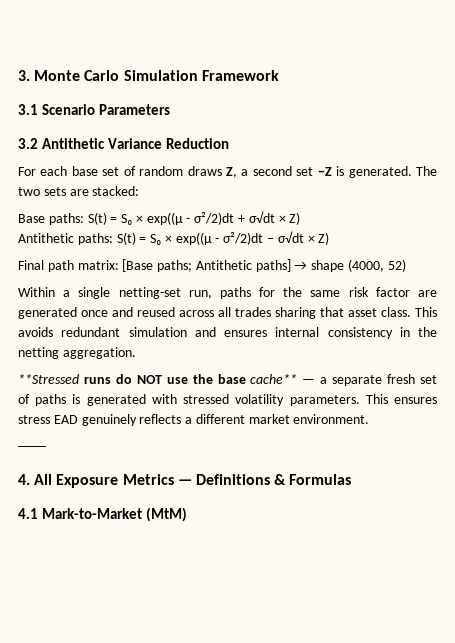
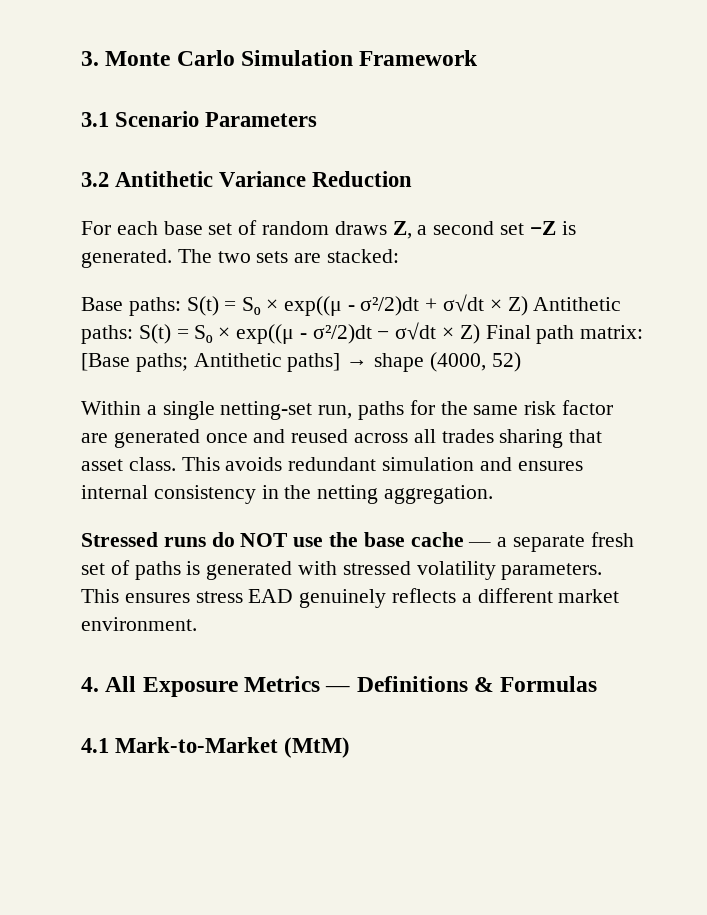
- Base paths: S(t) = S₀ × exp((μ - σ²/2)dt + σ√dt × Z)
- Antithetic paths: S(t) = S₀ × exp((μ - σ²/2)dt − σ√dt × Z)
- Final path matrix: [Base paths; Antithetic paths] → shape (4000, 52)
+ Base paths: S(t) = S₀ × exp((μ - σ²/2)dt + σ√dt × Z) Antithetic paths: S(t) = S₀ × exp((μ - σ²/2)dt − σ√dt × Z) Final path matrix: [Base paths; Antithetic paths] → shape (4000, 52)
- **Stressed runs do NOT use the base cache** — a separate fresh set of paths is generated with stressed volatility parameters.
+ Stressed runs do NOT use the base cache — a separate fresh set of paths is generated with stressed volatility parameters.
- ────

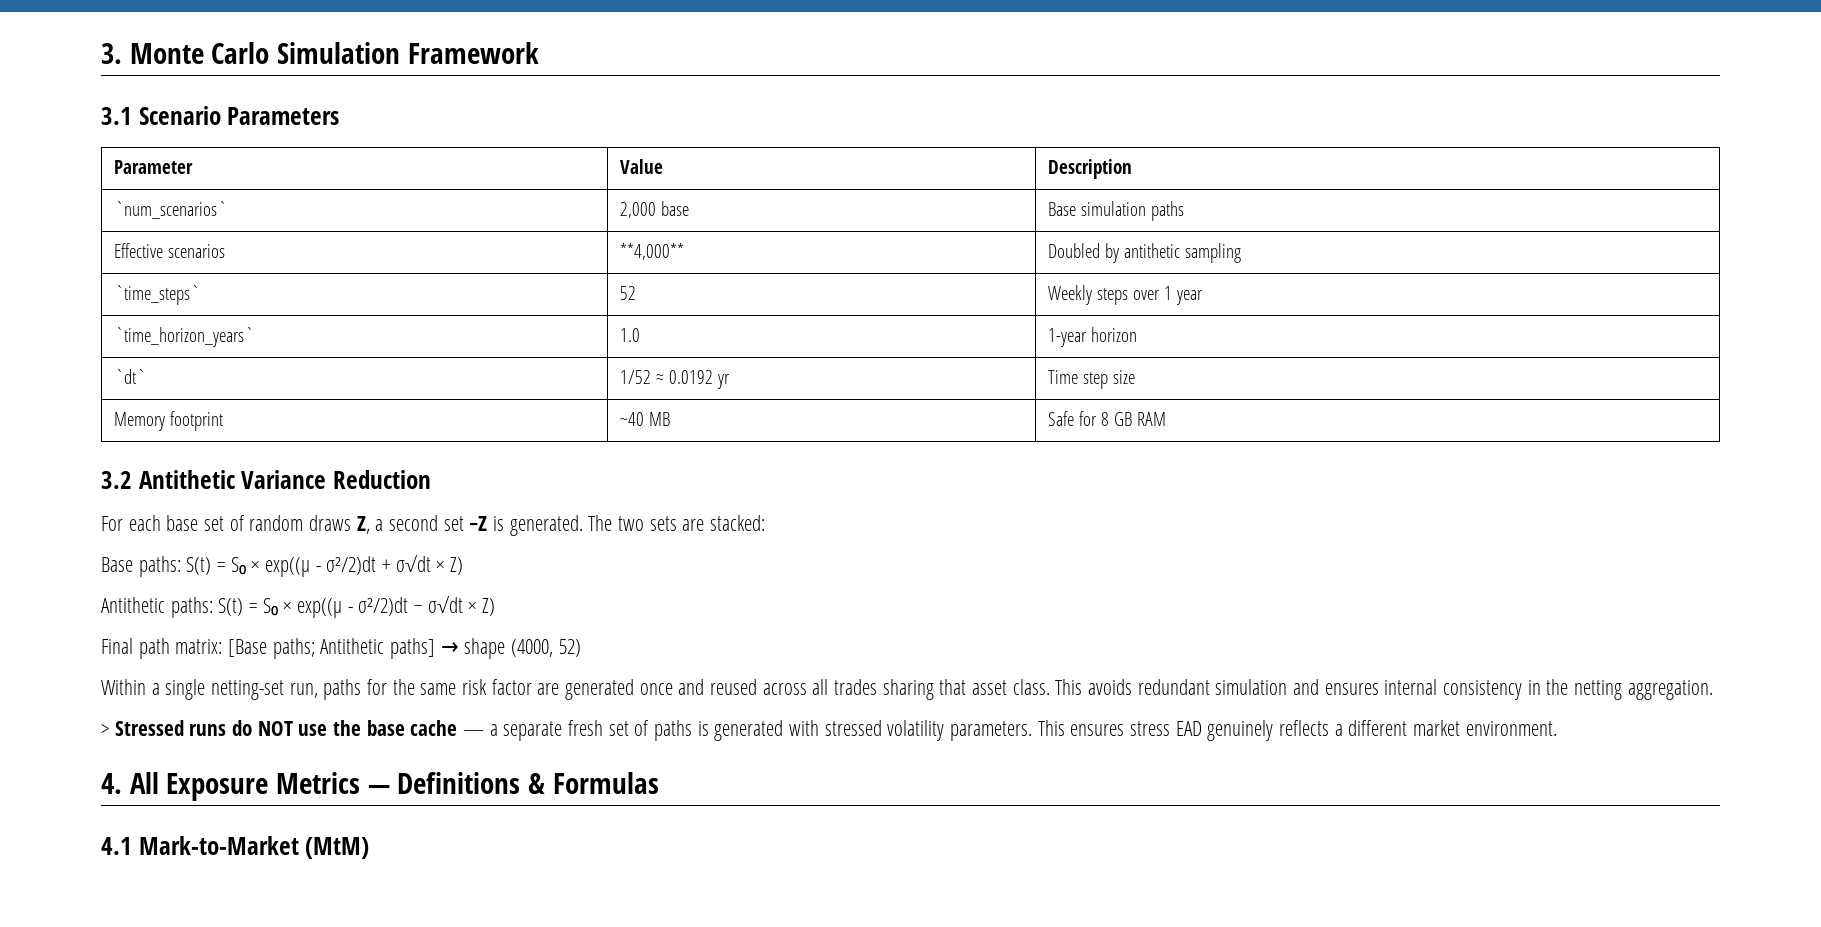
+ Parameter | Value | Description
+ `num_scenarios` | 2,000 base | Base simulation paths
+ Effective scenarios | **4,000** | Doubled by antithetic sampling
+ `time_steps` | 52 | Weekly steps over 1 year
+ `time_horizon_years` | 1.0 | 1-year horizon
+ `dt` | 1/52 ≈ 0.0192 yr | Time step size
+ Memory footprint | ~40 MB | Safe for 8 GB RAM
- Base paths: S(t) = S₀ × exp((μ - σ²/2)dt + σ√dt × Z) Antithetic paths: S(t) = S₀ × exp((μ - σ²/2)dt − σ√dt × Z) Final path matrix: [Base paths; Antithetic paths] → shape (4000, 52)
+ Base paths: S(t) = S₀ × exp((μ - σ²/2)dt + σ√dt × Z)
+ Antithetic paths: S(t) = S₀ × exp((μ - σ²/2)dt − σ√dt × Z)
+ Final path matrix: [Base paths; Antithetic paths] → shape (4000, 52)
- Stressed runs do NOT use the base cache — a separate fresh set of paths is generated with stressed volatility parameters.
+ > Stressed runs do NOT use the base cache — a separate fresh set of paths is generated with stressed volatility parameters.

